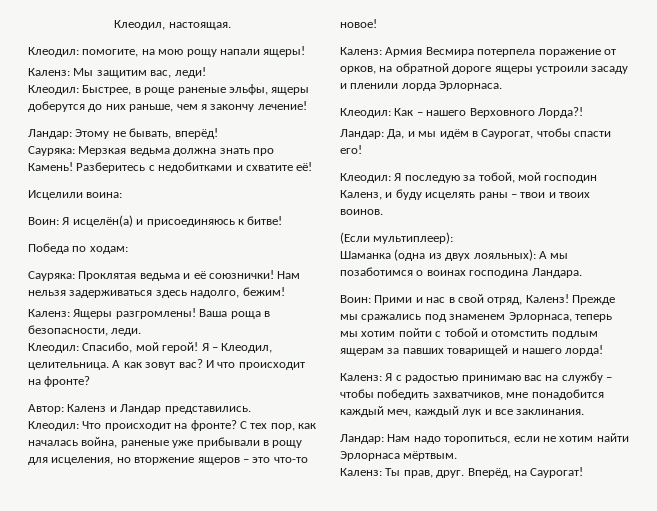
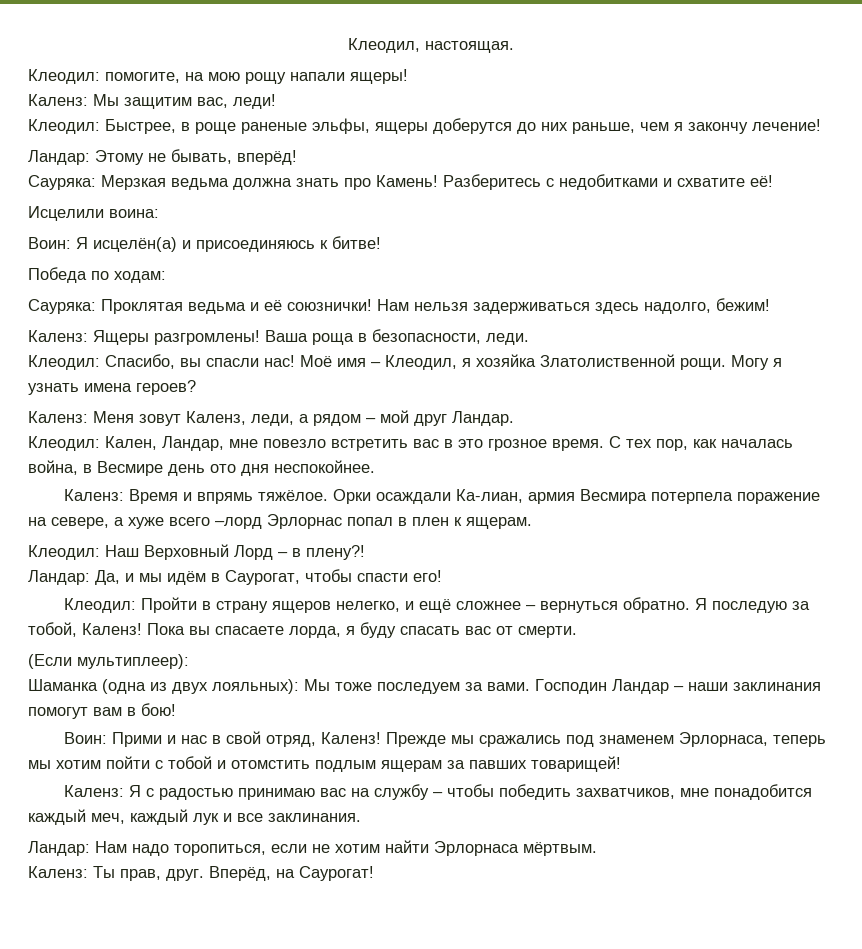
- Клеодил: Спасибо, мой герой! Я – Клеодил, целительница. А как зовут вас? И что происходит на фронте?
- Автор: Каленз и Ландар представились.
- Клеодил: Что происходит на фронте?
+ Клеодил: Спасибо, вы спасли нас! Моё имя – Клеодил, я хозяйка Златолиственной рощи. Могу я узнать имена героев?
+ Каленз: Меня зовут Каленз, леди, а рядом – мой друг Ландар.
+ Клеодил: Кален, Ландар, мне повезло встретить вас в это грозное время.
- С тех пор, как началась война, раненые уже прибывали в рощу для исцеления, но вторжение ящеров – это что-то новое!
- Каленз: Армия Весмира потерпела поражение от орков, на обратной дороге ящеры устроили засаду и пленили лорда Эрлорнаса.
- Клеодил: Как – нашего Верховного Лорда?!
+ С тех пор, как началась война, в Весмире день ото дня неспокойнее.
+ Каленз: Время и впрямь тяжёлое. Орки осаждали Ка-лиан, армия Весмира потерпела поражение на севере, а хуже всего –лорд Эрлорнас попал в плен к ящерам.
+ Клеодил: Наш Верховный Лорд – в плену?!
- Клеодил: Я последую за тобой, мой господин Каленз, и буду исцелять раны – твои и твоих воинов.
+ Клеодил: Пройти в страну ящеров нелегко, и ещё сложнее – вернуться обратно. Я последую за тобой, Каленз! Пока вы спасаете лорда, я буду спасать вас от смерти.
- Шаманка (одна из двух лояльных): А мы позаботимся о воинах господина Ландара.
+ Шаманка (одна из двух лояльных): Мы тоже последуем за вами. Господин Ландар – наши заклинания помогут вам в бою!
- Прежде мы сражались под знаменем Эрлорнаса, теперь мы хотим пойти с тобой и отомстить подлым ящерам за павших товарищей и нашего лорда!
+ Прежде мы сражались под знаменем Эрлорнаса, теперь мы хотим пойти с тобой и отомстить подлым ящерам за павших товарищей!

